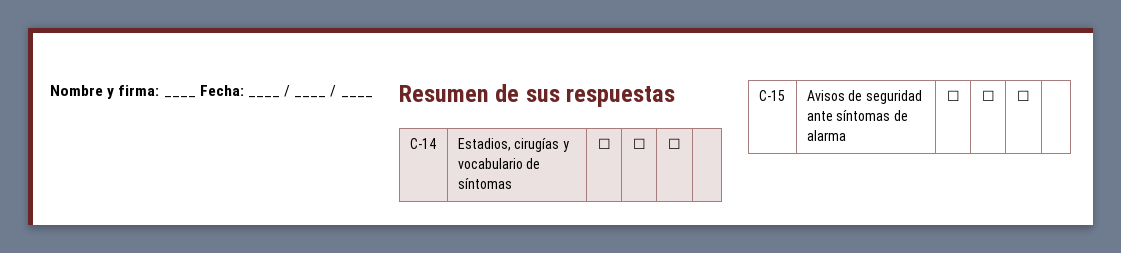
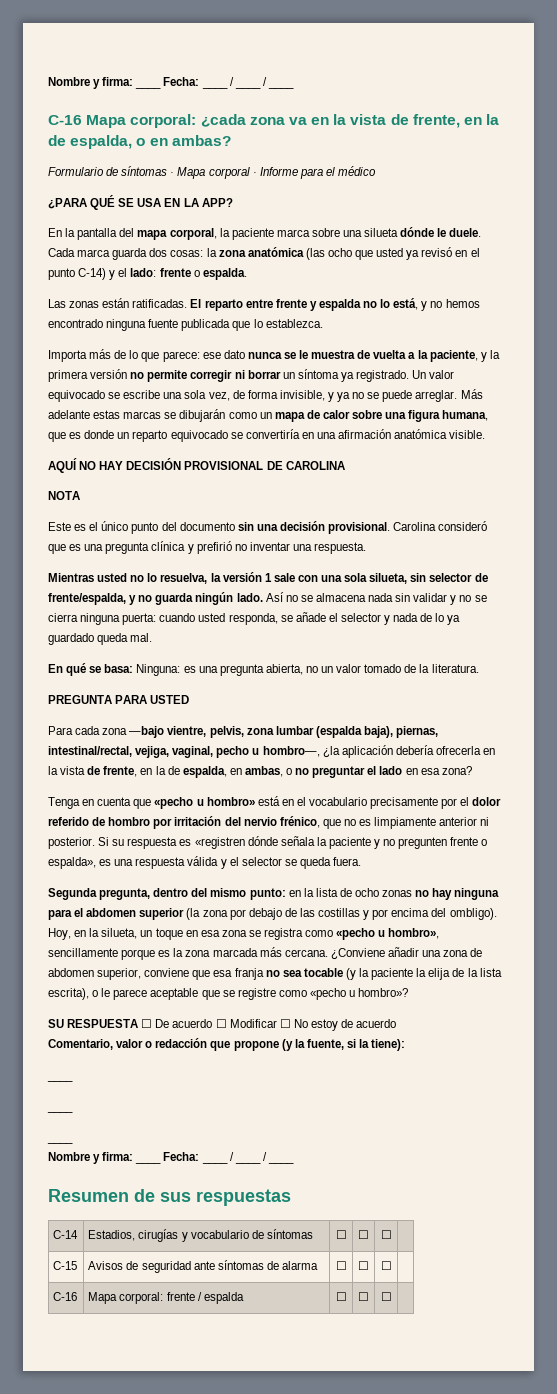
+ C-16 Mapa corporal: ¿cada zona va en la vista de frente, en la de espalda, o en ambas?
+ Formulario de síntomas · Mapa corporal · Informe para el médico
+ ¿PARA QUÉ SE USA EN LA APP?
+ En la pantalla del mapa corporal, la paciente marca sobre una silueta dónde le duele. Cada marca guarda dos cosas: la zona anatómica (las ocho que usted ya revisó en el punto C-14) y el lado: frente o espalda.
+ Las zonas están ratificadas. El reparto entre frente y espalda no lo está, y no hemos encontrado ninguna fuente publicada que lo establezca.
+ Importa más de lo que parece: ese dato nunca se le muestra de vuelta a la paciente, y la primera versión no permite corregir ni borrar un síntoma ya registrado. Un valor equivocado se escribe una sola vez, de forma invisible, y ya no se puede arreglar. Más adelante estas marcas se dibujarán como un mapa de calor sobre una figura humana, que es donde un reparto equivocado se convertiría en una afirmación anatómica visible.
+ AQUÍ NO HAY DECISIÓN PROVISIONAL DE CAROLINA
+ NOTA
+ Este es el único punto del documento sin una decisión provisional. Carolina consideró que es una pregunta clínica y prefirió no inventar una respuesta.
+ Mientras usted no lo resuelva, la versión 1 sale con una sola silueta, sin selector de frente/espalda, y no guarda ningún lado. Así no se almacena nada sin validar y no se cierra ninguna puerta: cuando usted responda, se añade el selector y nada de lo ya guardado queda mal.
+ En qué se basa: Ninguna: es una pregunta abierta, no un valor tomado de la literatura.
+ PREGUNTA PARA USTED
+ Para cada zona —bajo vientre, pelvis, zona lumbar (espalda baja), piernas, intestinal/rectal, vejiga, vaginal, pecho u hombro—, ¿la aplicación debería ofrecerla en la vista de frente, en la de espalda, en ambas, o no preguntar el lado en esa zona?
+ Tenga en cuenta que «pecho u hombro» está en el vocabulario precisamente por el dolor referido de hombro por irritación del nervio frénico, que no es limpiamente anterior ni posterior. Si su respuesta es «registren dónde señala la paciente y no pregunten frente o espalda», es una respuesta válida y el selector se queda fuera.
+ Segunda pregunta, dentro del mismo punto: en la lista de ocho zonas no hay ninguna para el abdomen superior (la zona por debajo de las costillas y por encima del ombligo). Hoy, en la silueta, un toque en esa zona se registra como «pecho u hombro», sencillamente porque es la zona marcada más cercana. ¿Conviene añadir una zona de abdomen superior, conviene que esa franja no sea tocable (y la paciente la elija de la lista escrita), o le parece aceptable que se registre como «pecho u hombro»?
+ SU RESPUESTA ☐ De acuerdo ☐ Modificar ☐ No estoy de acuerdo
+ Comentario, valor o redacción que propone (y la fuente, si la tiene):
+ ____
+ ____
+ ____
+ Nombre y firma: ____ Fecha: ____ / ____ / ____
+ C-16 | Mapa corporal: frente / espalda | ☐ | ☐ | ☐ |

